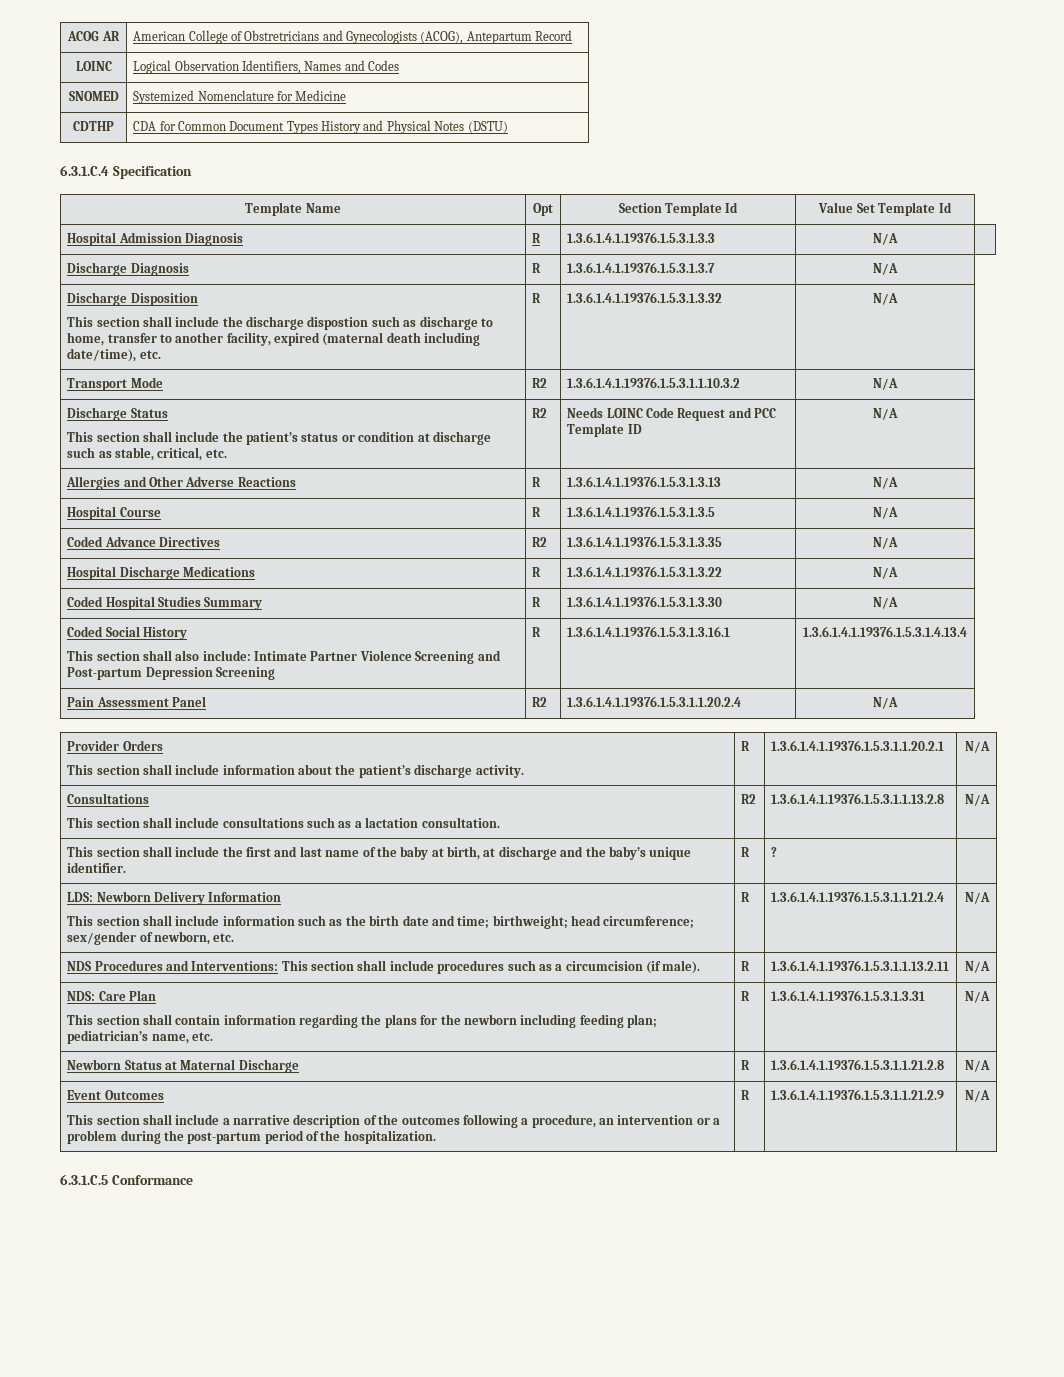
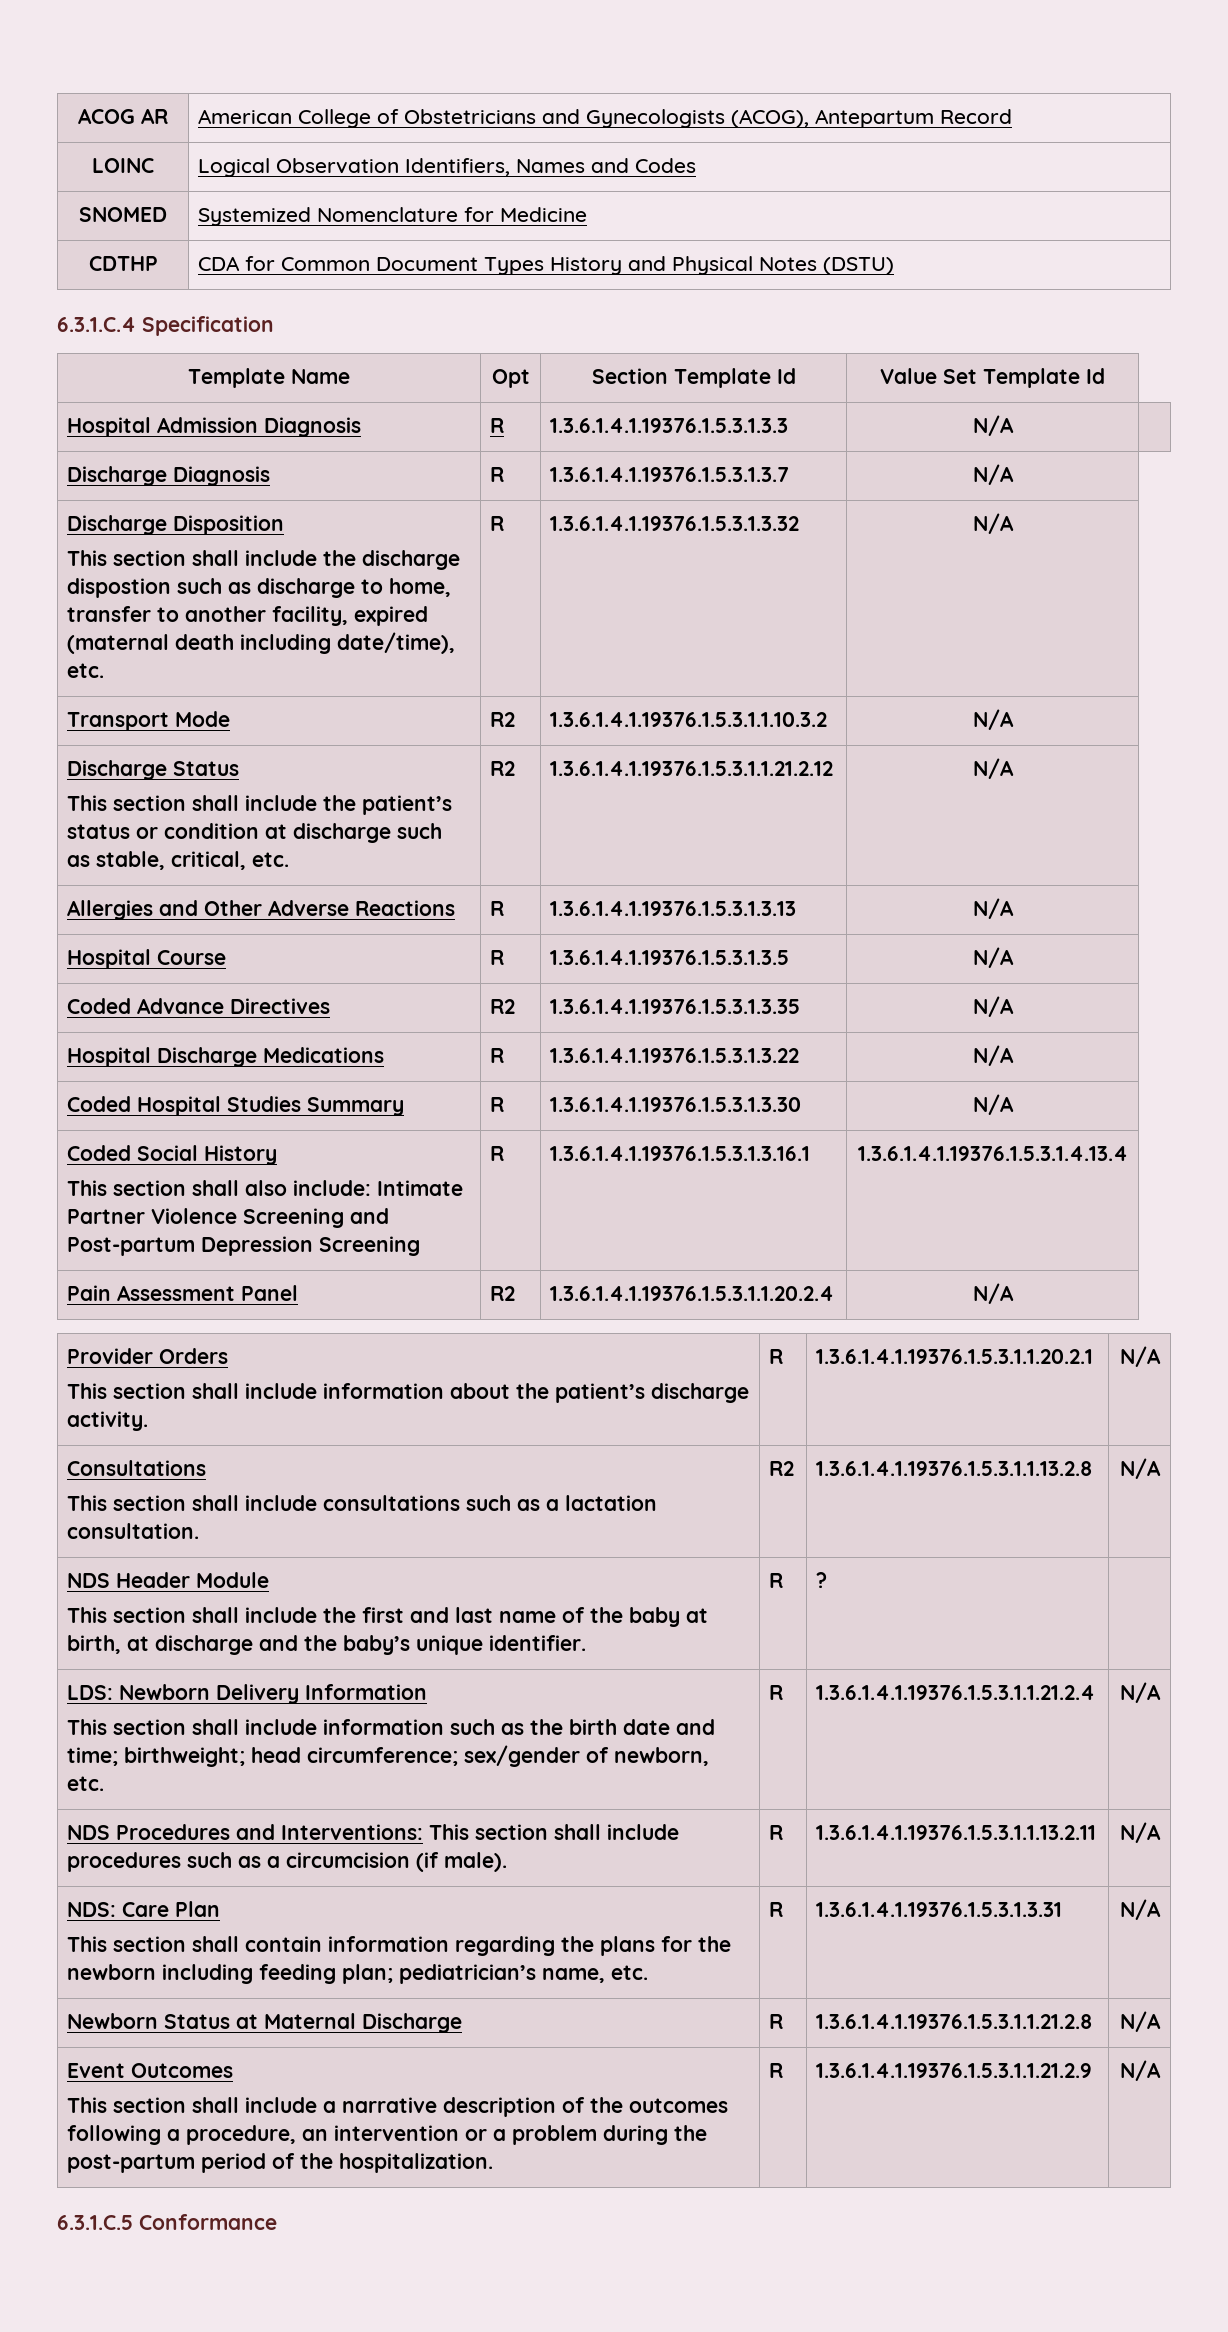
- ACOG AR | American College of Obstretricians and Gynecologists (ACOG), Antepartum Record
+ ACOG AR | American College of Obstetricians and Gynecologists (ACOG), Antepartum Record
  Discharge Status
- This section shall include the patient’s status or condition at discharge such as stable, critical, etc. | R2 | Needs LOINC Code Request and PCC Template ID | N/A
+ This section shall include the patient’s status or condition at discharge such as stable, critical, etc. | R2 | 1.3.6.1.4.1.19376.1.5.3.1.1.21.2.12 | N/A
+ NDS Header Module

